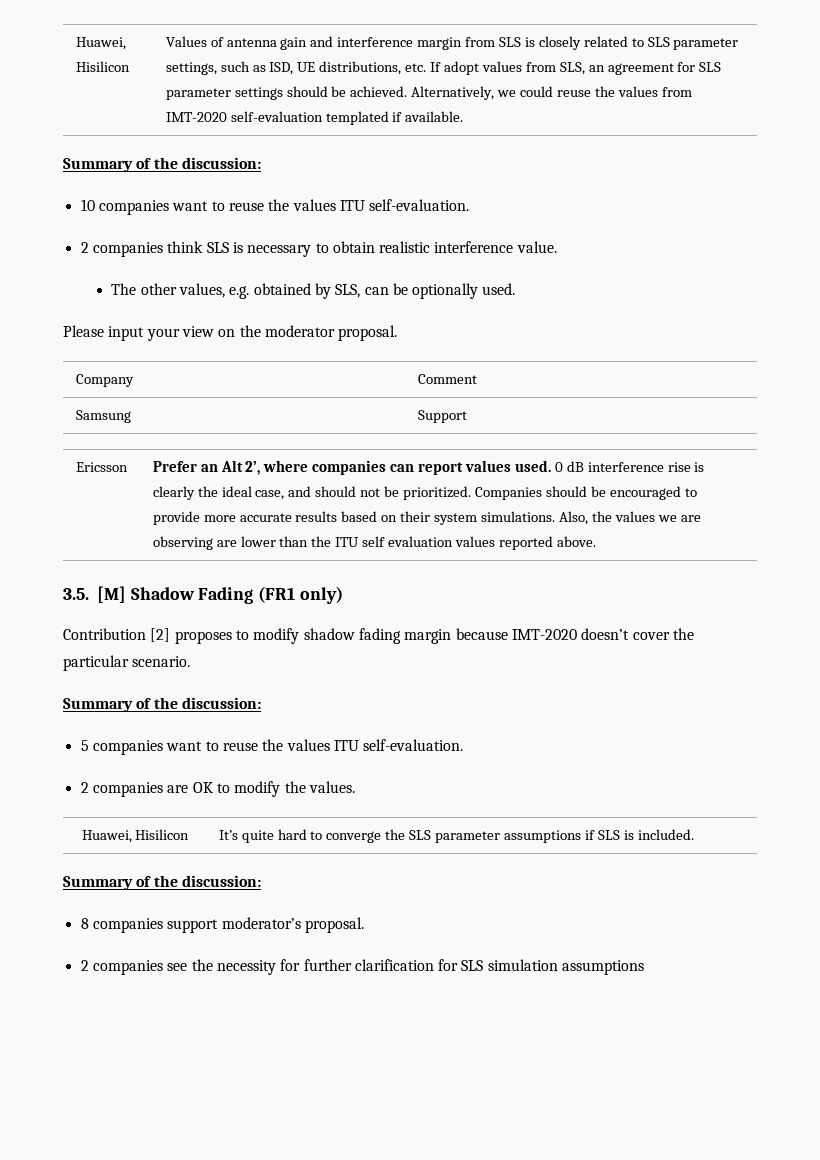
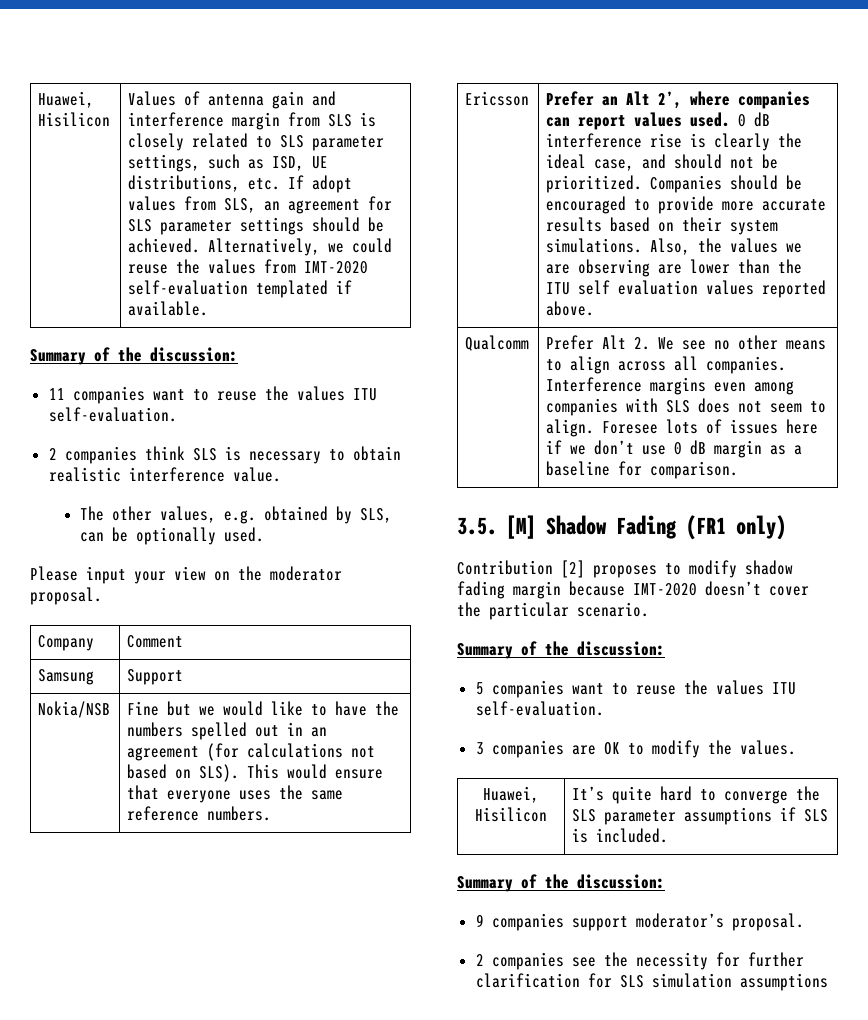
- 10 companies want to reuse the values ITU self-evaluation.
+ 11 companies want to reuse the values ITU self-evaluation.
+ Nokia/NSB | Fine but we would like to have the numbers spelled out in an agreement (for calculations not based on SLS). This would ensure that everyone uses the same reference numbers.
+ Qualcomm | Prefer Alt 2. We see no other means to align across all companies. Interference margins even among companies with SLS does not seem to align. Foresee lots of issues here if we don’t use 0 dB margin as a baseline for comparison.
- 2 companies are OK to modify the values.
+ 3 companies are OK to modify the values.
- 8 companies support moderator’s proposal.
+ 9 companies support moderator’s proposal.

